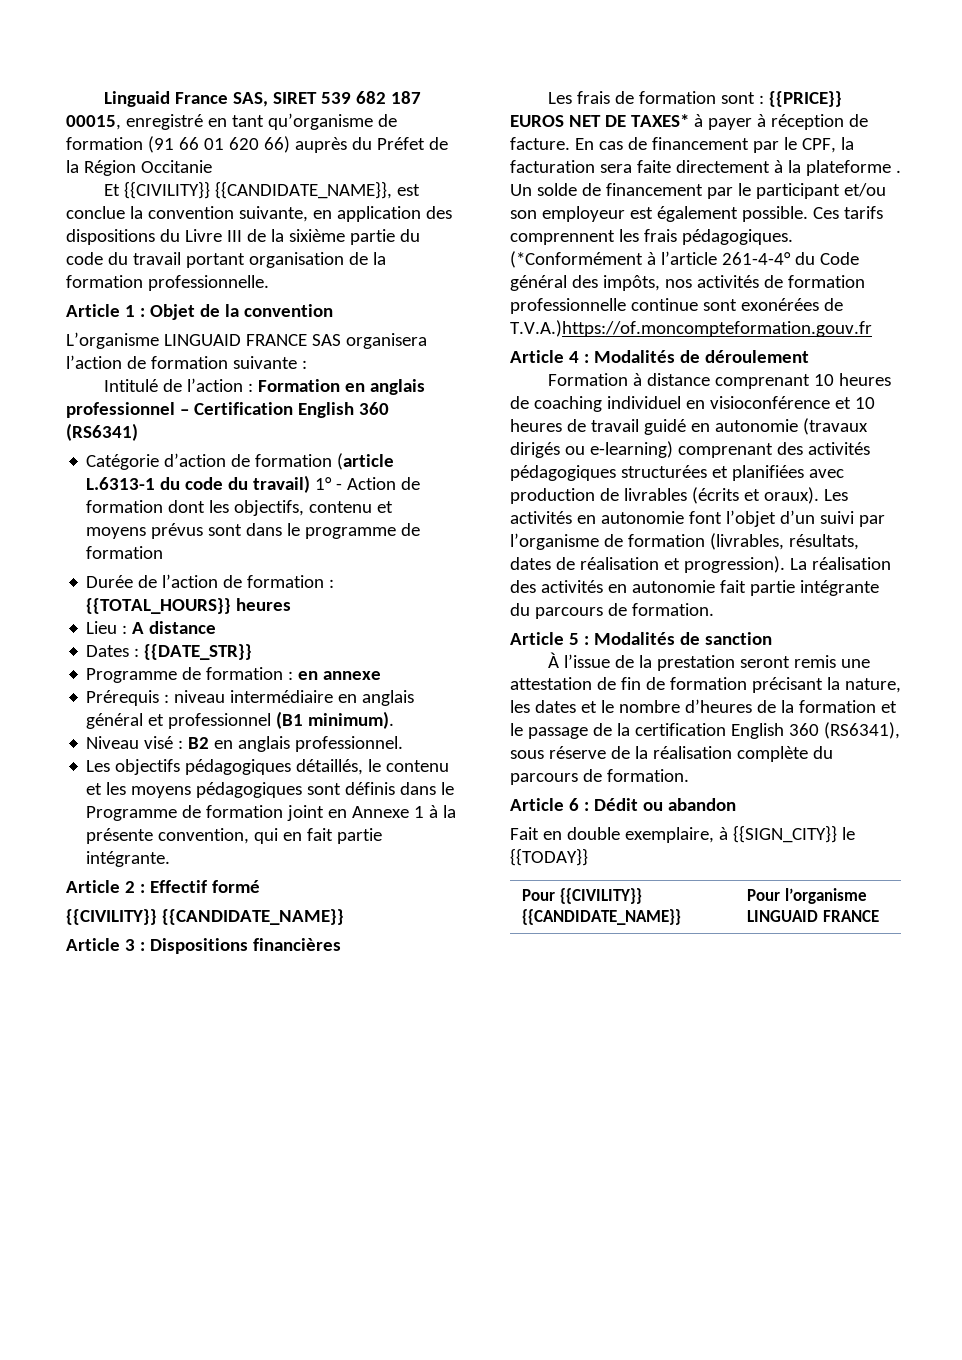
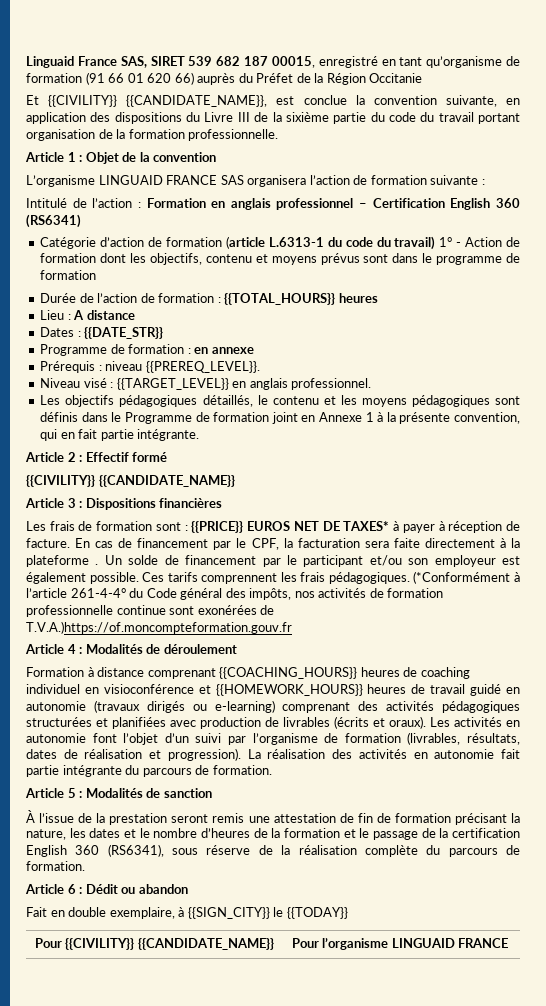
- Prérequis : niveau intermédiaire en anglais général et professionnel (B1 minimum).
+ Prérequis : niveau {{PREREQ_LEVEL}}.
- Niveau visé : B2 en anglais professionnel.
+ Niveau visé : {{TARGET_LEVEL}} en anglais professionnel.
- Formation à distance comprenant 10 heures de coaching individuel en visioconférence et 10 heures de travail guidé en autonomie (travaux dirigés ou e-learning) comprenant des activités pédagogiques structurées et planifiées avec production de livrables (écrits et oraux).
+ Formation à distance comprenant {{COACHING_HOURS}} heures de coaching individuel en visioconférence et {{HOMEWORK_HOURS}} heures de travail guidé en autonomie (travaux dirigés ou e-learning) comprenant des activités pédagogiques structurées et planifiées avec production de livrables (écrits et oraux).

